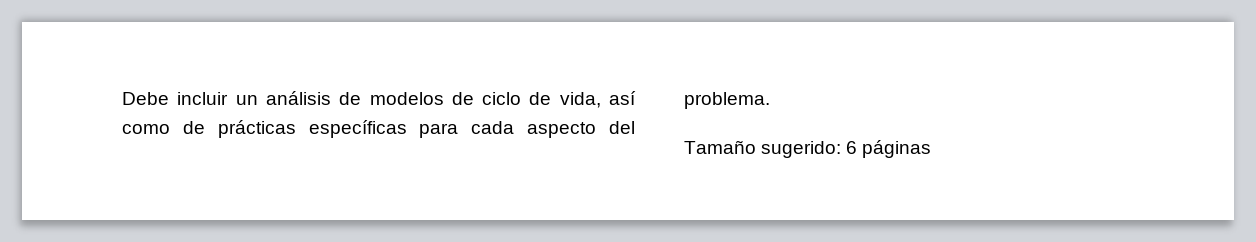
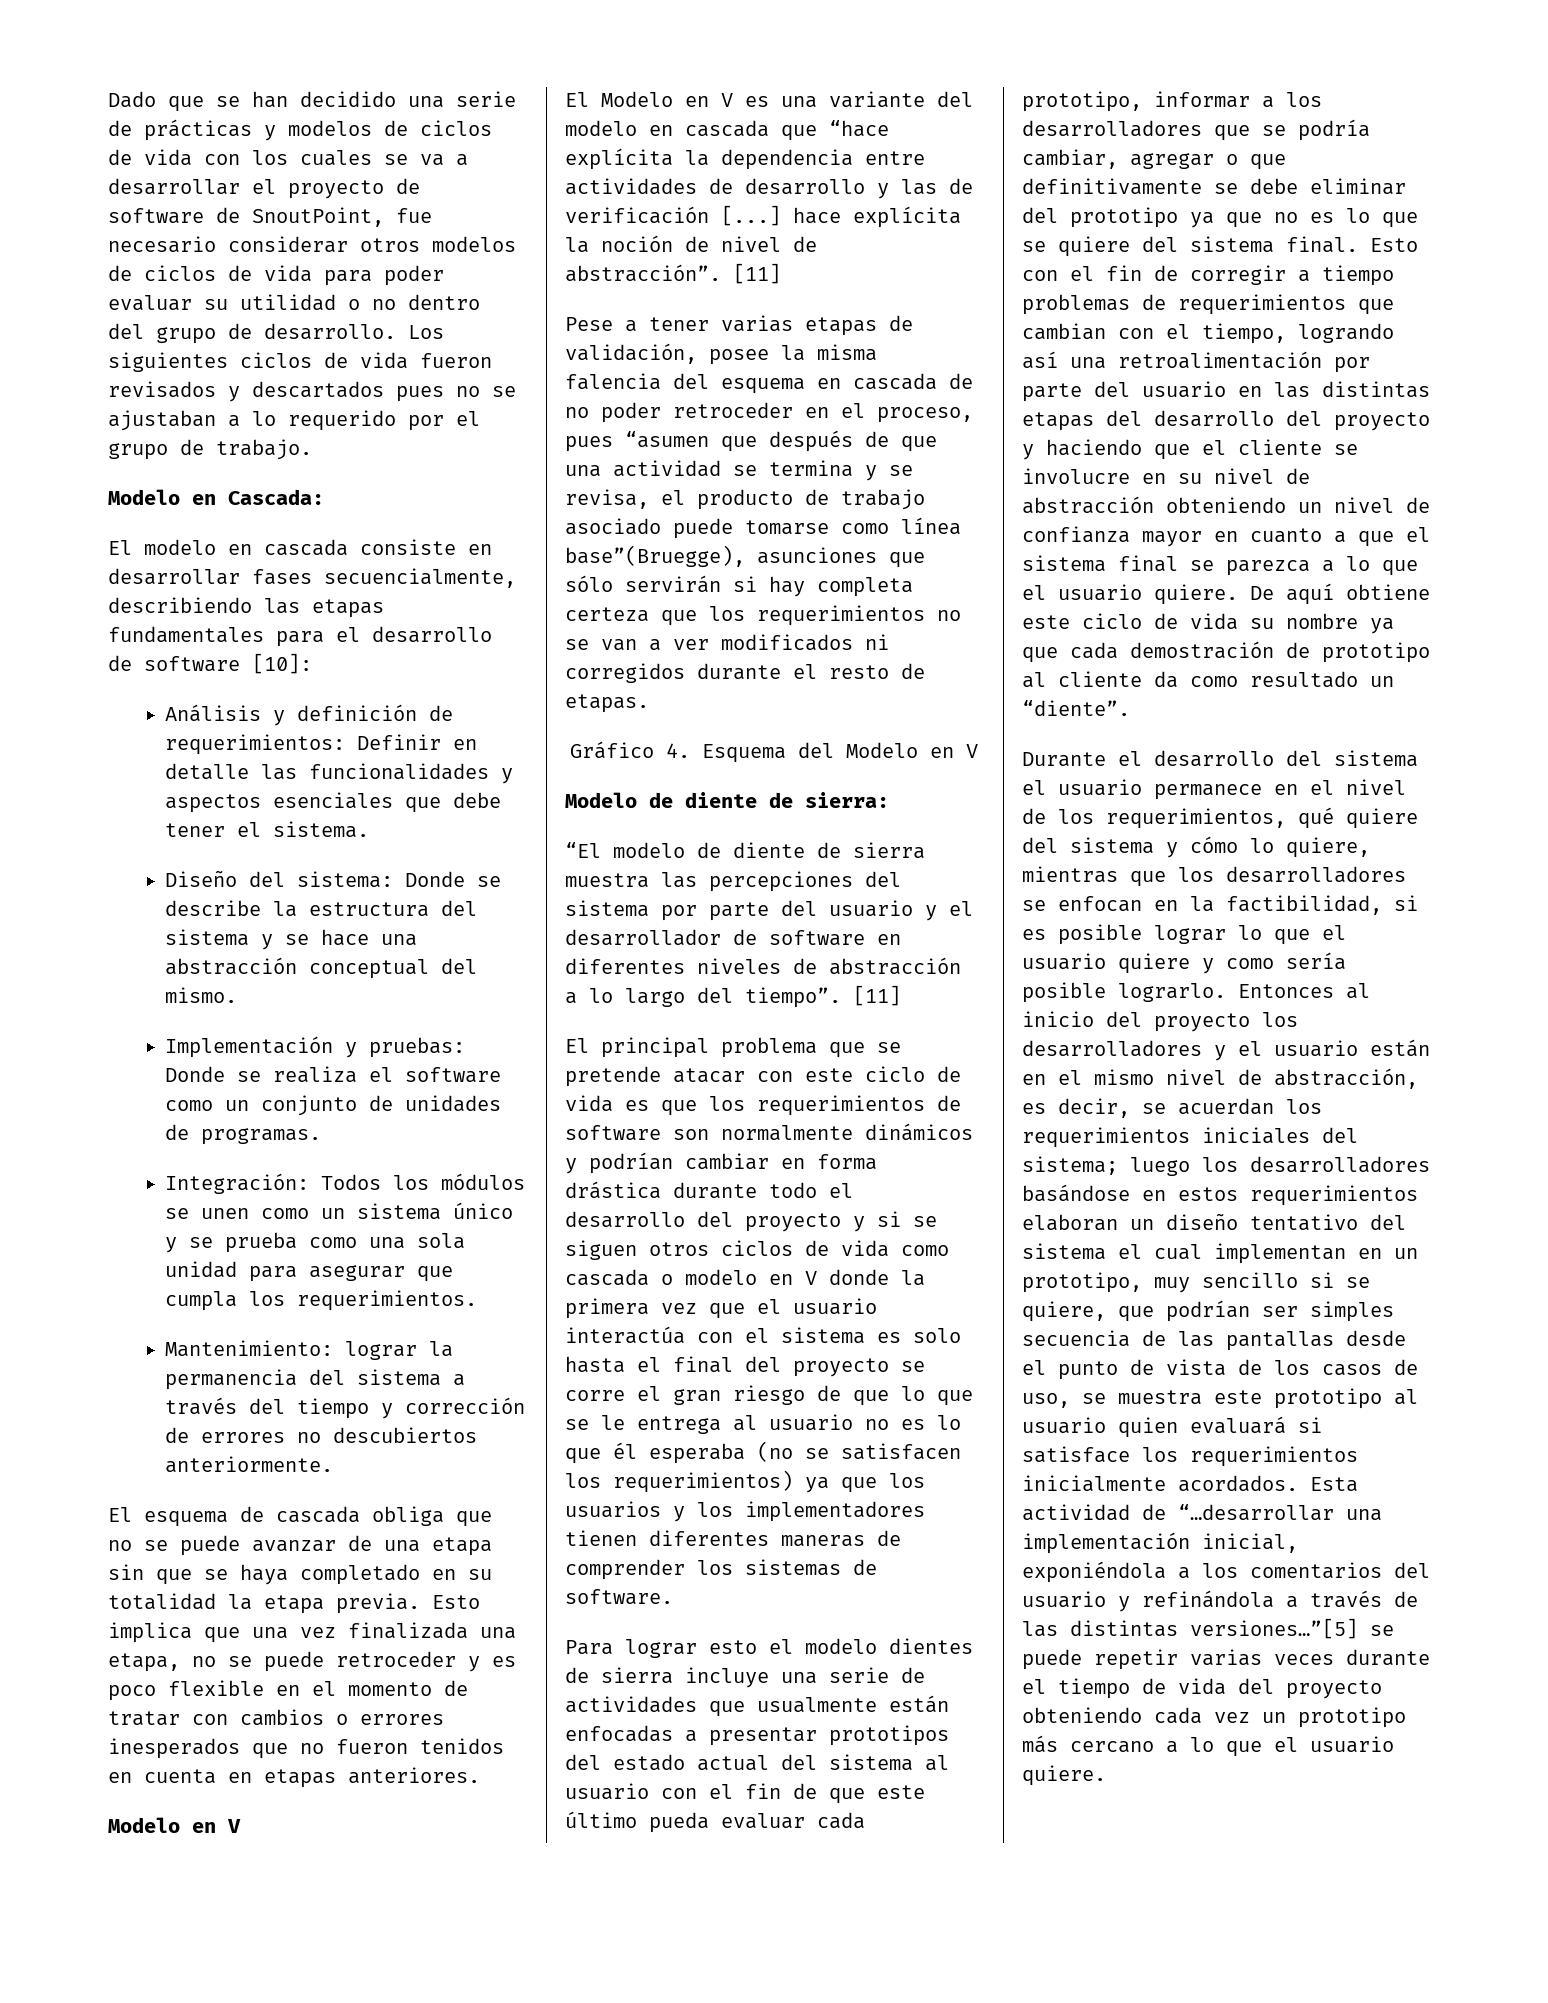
- Debe incluir un análisis de modelos de ciclo de vida, así como de prácticas específicas para cada aspecto del problema.
- Tamaño sugerido: 6 páginas
+ Dado que se han decidido una serie de prácticas y modelos de ciclos de vida con los cuales se va a desarrollar el proyecto de software de SnoutPoint, fue necesario considerar otros modelos de ciclos de vida para poder evaluar su utilidad o no dentro del grupo de desarrollo. Los siguientes ciclos de vida fueron revisados y descartados pues no se ajustaban a lo requerido por el grupo de trabajo.
+ Modelo en Cascada:
+ El modelo en cascada consiste en desarrollar fases secuencialmente, describiendo las etapas fundamentales para el desarrollo de software [10]:
+ Análisis y definición de requerimientos: Definir en detalle las funcionalidades y aspectos esenciales que debe tener el sistema.
+ Diseño del sistema: Donde se describe la estructura del sistema y se hace una abstracción conceptual del mismo.
+ Implementación y pruebas: Donde se realiza el software como un conjunto de unidades de programas.
+ Integración: Todos los módulos se unen como un sistema único y se prueba como una sola unidad para asegurar que cumpla los requerimientos.
+ Mantenimiento: lograr la permanencia del sistema a través del tiempo y corrección de errores no descubiertos anteriormente.
+ El esquema de cascada obliga que no se puede avanzar de una etapa sin que se haya completado en su totalidad la etapa previa. Esto implica que una vez finalizada una etapa, no se puede retroceder y es poco flexible en el momento de tratar con cambios o errores inesperados que no fueron tenidos en cuenta en etapas anteriores.
+ Modelo en V
+ El Modelo en V es una variante del modelo en cascada que “hace explícita la dependencia entre actividades de desarrollo y las de verificación [...] hace explícita la noción de nivel de abstracción”. [11]
+ Pese a tener varias etapas de validación, posee la misma falencia del esquema en cascada de no poder retroceder en el proceso, pues “asumen que después de que una actividad se termina y se revisa, el producto de trabajo asociado puede tomarse como línea base”(Bruegge), asunciones que sólo servirán si hay completa certeza que los requerimientos no se van a ver modificados ni corregidos durante el resto de etapas.
+ Gráfico 4. Esquema del Modelo en V
+ Modelo de diente de sierra:
+ “El modelo de diente de sierra muestra las percepciones del sistema por parte del usuario y el desarrollador de software en diferentes niveles de abstracción a lo largo del tiempo”. [11]
+ El principal problema que se pretende atacar con este ciclo de vida es que los requerimientos de software son normalmente dinámicos y podrían cambiar en forma drástica durante todo el desarrollo del proyecto y si se siguen otros ciclos de vida como cascada o modelo en V donde la primera vez que el usuario interactúa con el sistema es solo hasta el final del proyecto se corre el gran riesgo de que lo que se le entrega al usuario no es lo que él esperaba (no se satisfacen los requerimientos) ya que los usuarios y los implementadores tienen diferentes maneras de comprender los sistemas de software.
+ Para lograr esto el modelo dientes de sierra incluye una serie de actividades que usualmente están enfocadas a presentar prototipos del estado actual del sistema al usuario con el fin de que este último pueda evaluar cada prototipo, informar a los desarrolladores que se podría cambiar, agregar o que definitivamente se debe eliminar del prototipo ya que no es lo que se quiere del sistema final. Esto con el fin de corregir a tiempo problemas de requerimientos que cambian con el tiempo, logrando así una retroalimentación por parte del usuario en las distintas etapas del desarrollo del proyecto y haciendo que el cliente se involucre en su nivel de abstracción obteniendo un nivel de confianza mayor en cuanto a que el sistema final se parezca a lo que el usuario quiere. De aquí obtiene este ciclo de vida su nombre ya que cada demostración de prototipo al cliente da como resultado un “diente”.
+ Durante el desarrollo del sistema el usuario permanece en el nivel de los requerimientos, qué quiere del sistema y cómo lo quiere, mientras que los desarrolladores se enfocan en la factibilidad, si es posible lograr lo que el usuario quiere y como sería posible lograrlo. Entonces al inicio del proyecto los desarrolladores y el usuario están en el mismo nivel de abstracción, es decir, se acuerdan los requerimientos iniciales del sistema; luego los desarrolladores basándose en estos requerimientos elaboran un diseño tentativo del sistema el cual implementan en un prototipo, muy sencillo si se quiere, que podrían ser simples secuencia de las pantallas desde el punto de vista de los casos de uso, se muestra este prototipo al usuario quien evaluará si satisface los requerimientos inicialmente acordados. Esta actividad de “…desarrollar una implementación inicial, exponiéndola a los comentarios del usuario y refinándola a través de las distintas versiones…”[5] se puede repetir varias veces durante el tiempo de vida del proyecto obteniendo cada vez un prototipo más cercano a lo que el usuario quiere.

